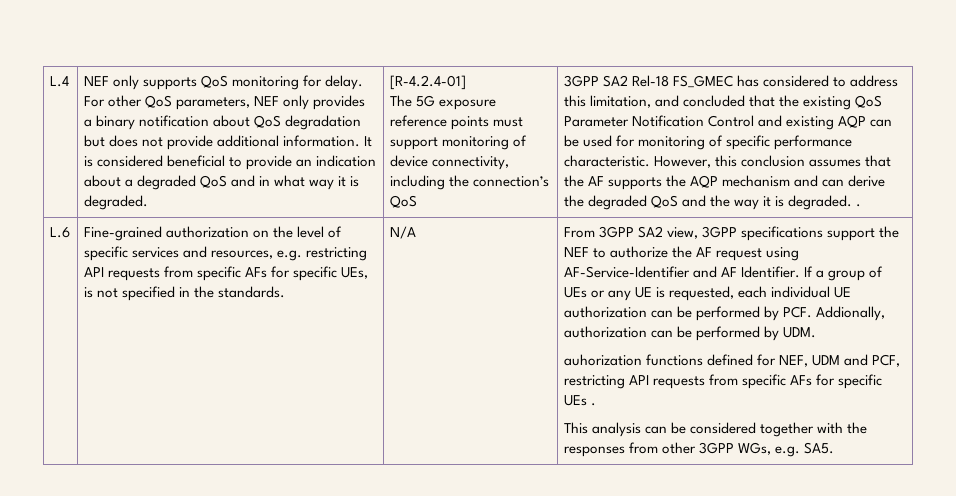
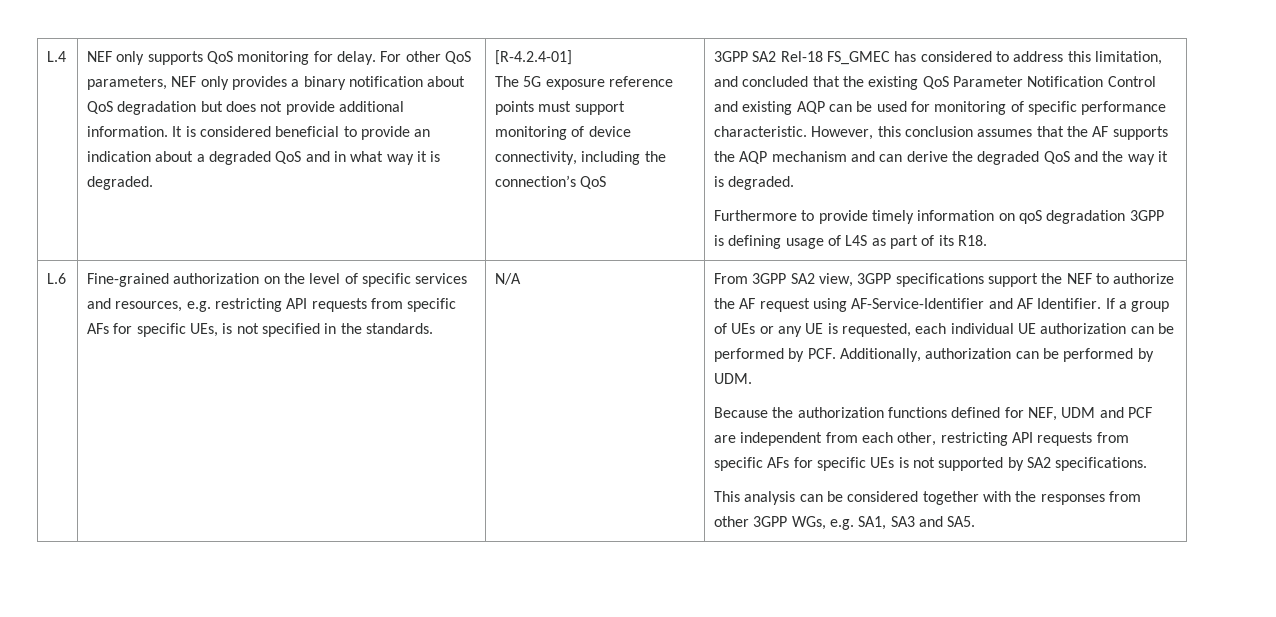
- However, this conclusion assumes that the AF supports the AQP mechanism and can derive the degraded QoS and the way it is degraded. .
+ However, this conclusion assumes that the AF supports the AQP mechanism and can derive the degraded QoS and the way it is degraded.
+ Furthermore to provide timely information on qoS degradation 3GPP is defining usage of L4S as part of its R18.
- If a group of UEs or any UE is requested, each individual UE authorization can be performed by PCF. Addionally, authorization can be performed by UDM.
+ If a group of UEs or any UE is requested, each individual UE authorization can be performed by PCF. Additionally, authorization can be performed by UDM.
- auhorization functions defined for NEF, UDM and PCF, restricting API requests from specific AFs for specific UEs .
+ Because the authorization functions defined for NEF, UDM and PCF are independent from each other, restricting API requests from specific AFs for specific UEs is not supported by SA2 specifications.
- This analysis can be considered together with the responses from other 3GPP WGs, e.g. SA5.
+ This analysis can be considered together with the responses from other 3GPP WGs, e.g. SA1, SA3 and SA5.

